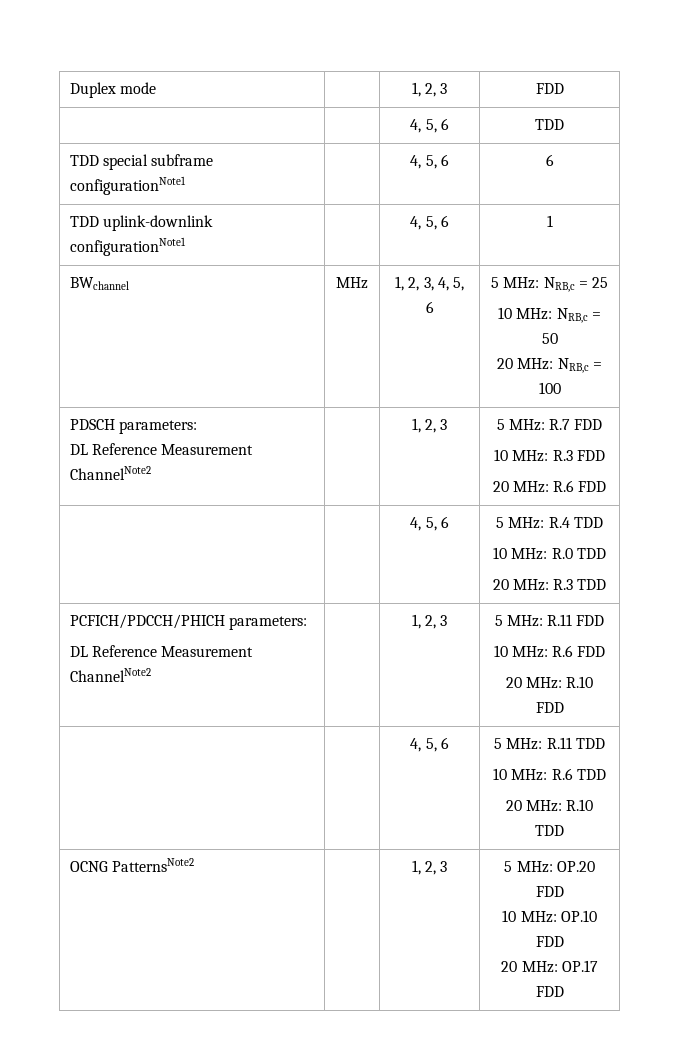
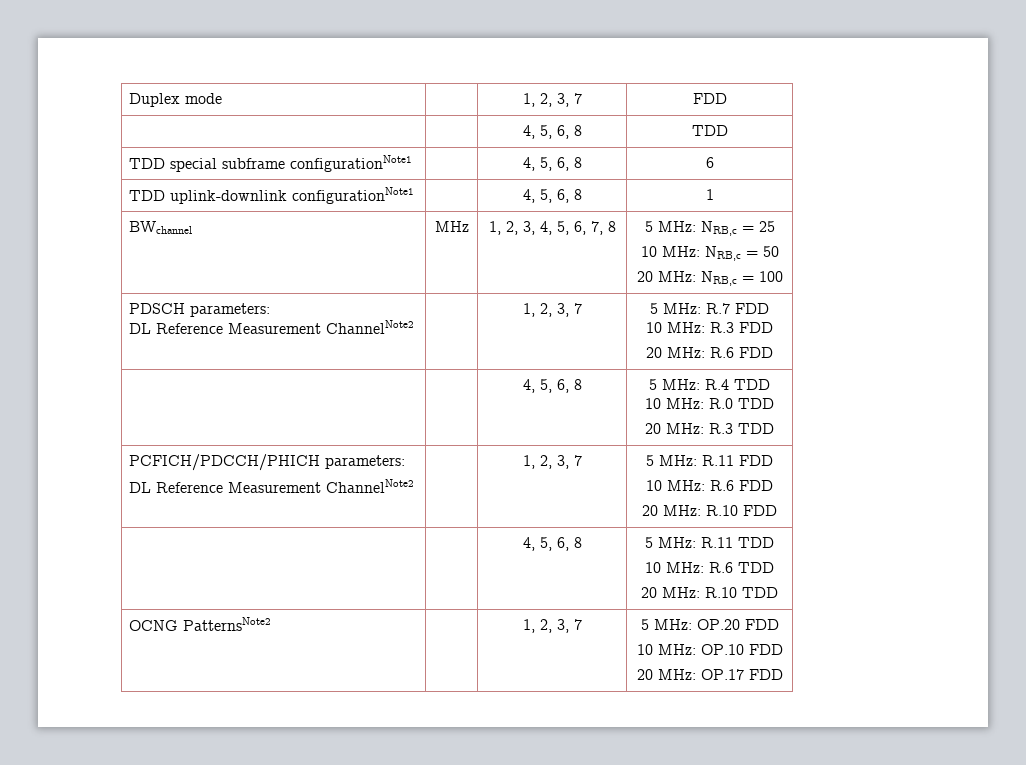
- Duplex mode | | 1, 2, 3 | FDD
- | | 4, 5, 6 | TDD
+ Duplex mode | | 1, 2, 3, 7 | FDD
+ | | 4, 5, 6, 8 | TDD
- TDD special subframe configurationNote1 | | 4, 5, 6 | 6
+ TDD special subframe configurationNote1 | | 4, 5, 6, 8 | 6
- TDD uplink-downlink configurationNote1 | | 4, 5, 6 | 1
+ TDD uplink-downlink configurationNote1 | | 4, 5, 6, 8 | 1
- BWchannel | MHz | 1, 2, 3, 4, 5, 6 | 5 MHz: NRB,c = 25
+ BWchannel | MHz | 1, 2, 3, 4, 5, 6, 7, 8 | 5 MHz: NRB,c = 25
  PDSCH parameters:
- DL Reference Measurement ChannelNote2 | | 1, 2, 3 | 5 MHz: R.7 FDD
+ DL Reference Measurement ChannelNote2 | | 1, 2, 3, 7 | 5 MHz: R.7 FDD
- | | 4, 5, 6 | 5 MHz: R.4 TDD
+ | | 4, 5, 6, 8 | 5 MHz: R.4 TDD
  PCFICH/PDCCH/PHICH parameters:
- DL Reference Measurement ChannelNote2 | | 1, 2, 3 | 5 MHz: R.11 FDD
+ DL Reference Measurement ChannelNote2 | | 1, 2, 3, 7 | 5 MHz: R.11 FDD
- | | 4, 5, 6 | 5 MHz: R.11 TDD
+ | | 4, 5, 6, 8 | 5 MHz: R.11 TDD
- OCNG PatternsNote2 | | 1, 2, 3 | 5 MHz: OP.20 FDD
+ OCNG PatternsNote2 | | 1, 2, 3, 7 | 5 MHz: OP.20 FDD

